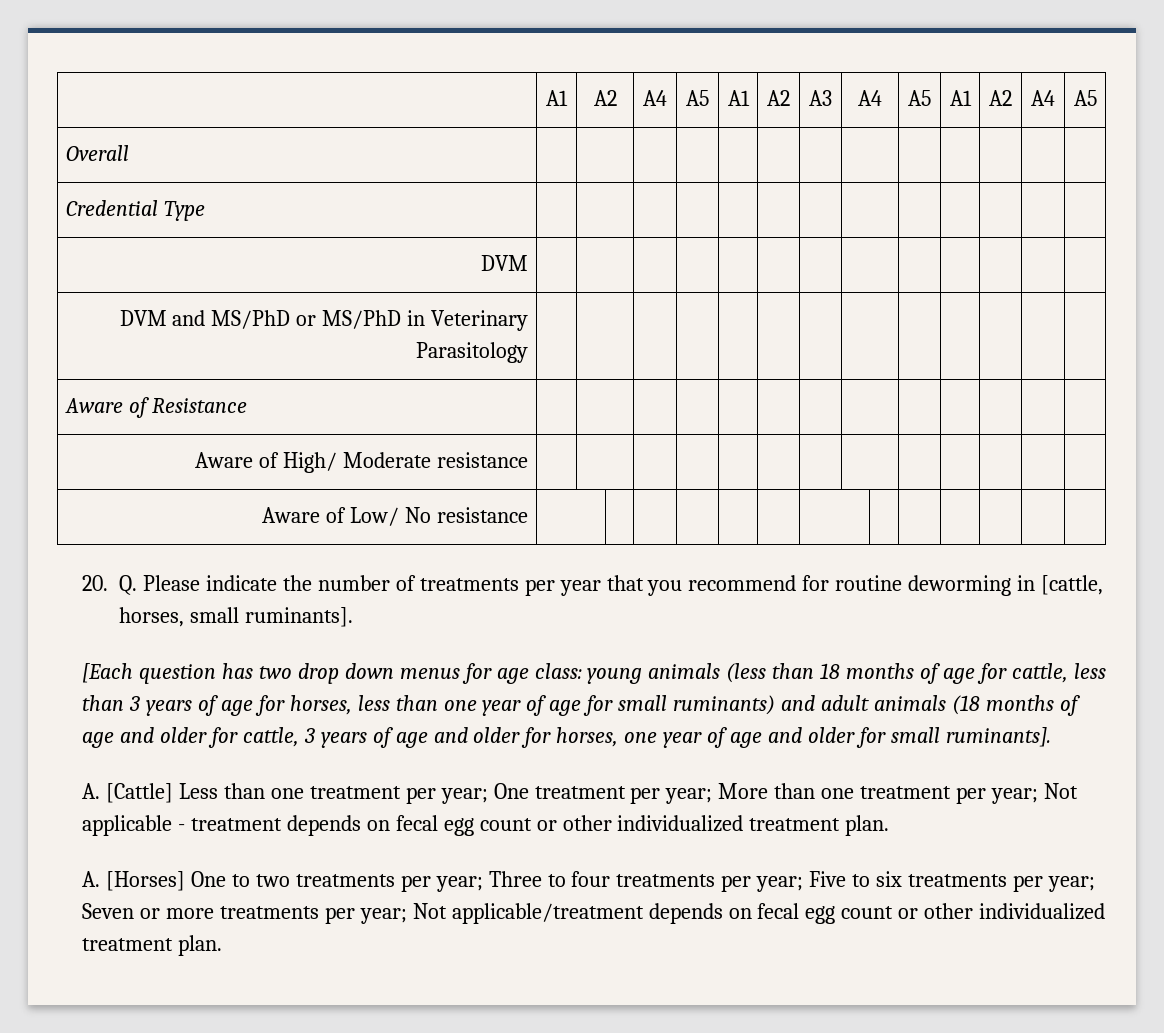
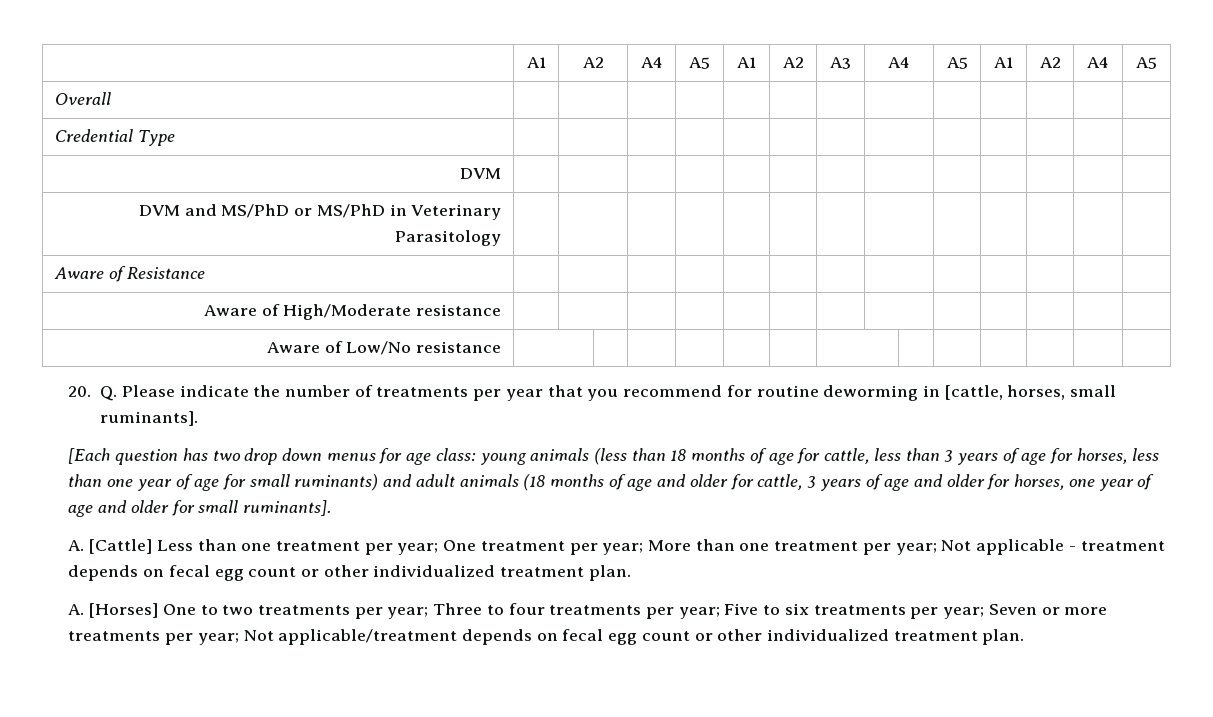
- Aware of High/ Moderate resistance | | | | | | | | | | | | |
+ Aware of High/Moderate resistance | | | | | | | | | | | | |
- Aware of Low/ No resistance | | | | | | | | | | | | |
+ Aware of Low/No resistance | | | | | | | | | | | | |

